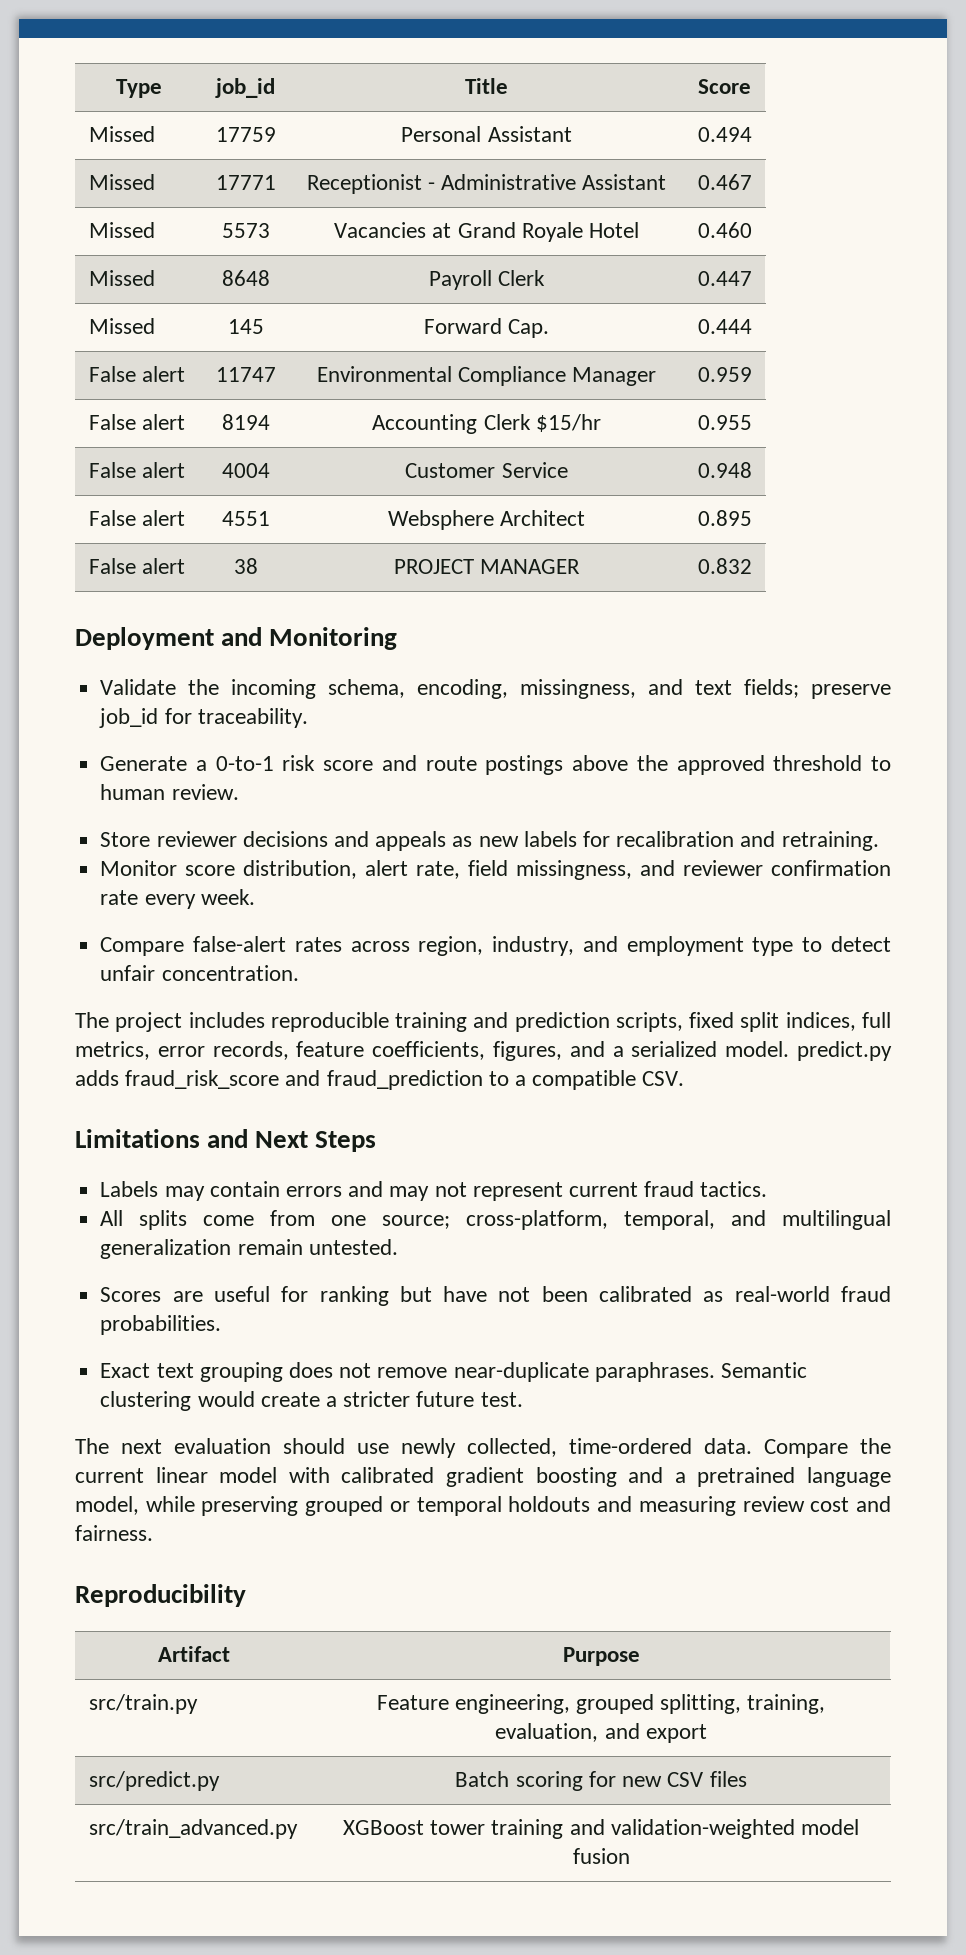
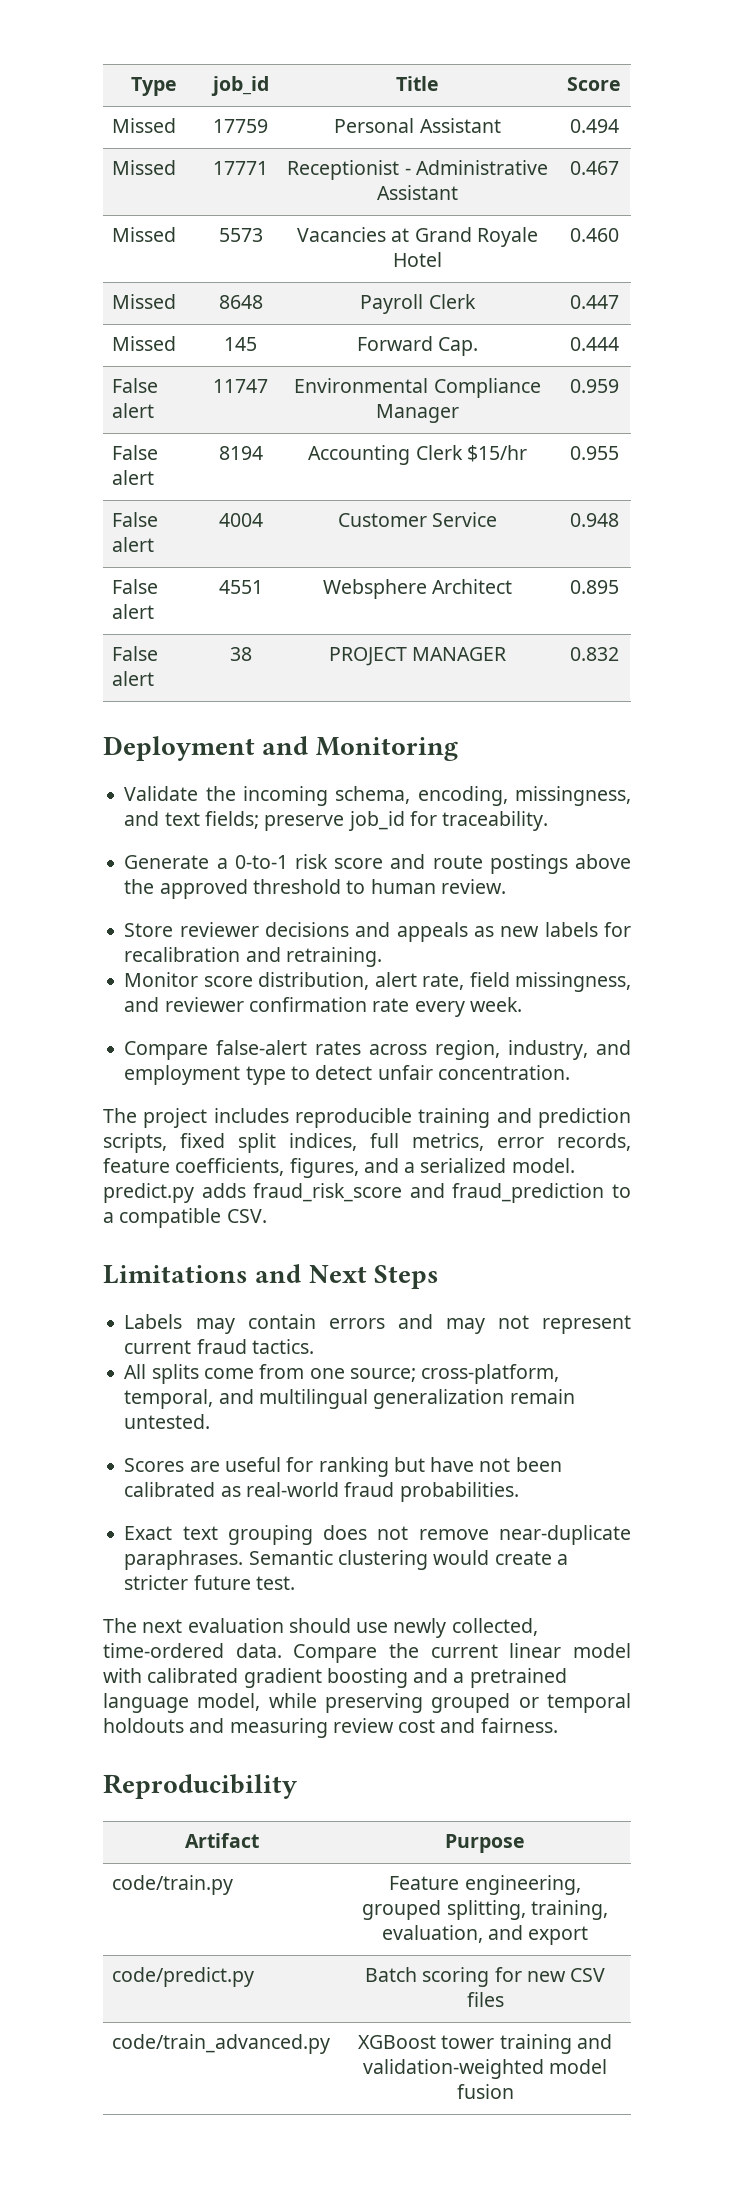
- src/train.py | Feature engineering, grouped splitting, training, evaluation, and export
+ code/train.py | Feature engineering, grouped splitting, training, evaluation, and export
- src/predict.py | Batch scoring for new CSV files
+ code/predict.py | Batch scoring for new CSV files
- src/train_advanced.py | XGBoost tower training and validation-weighted model fusion
+ code/train_advanced.py | XGBoost tower training and validation-weighted model fusion

